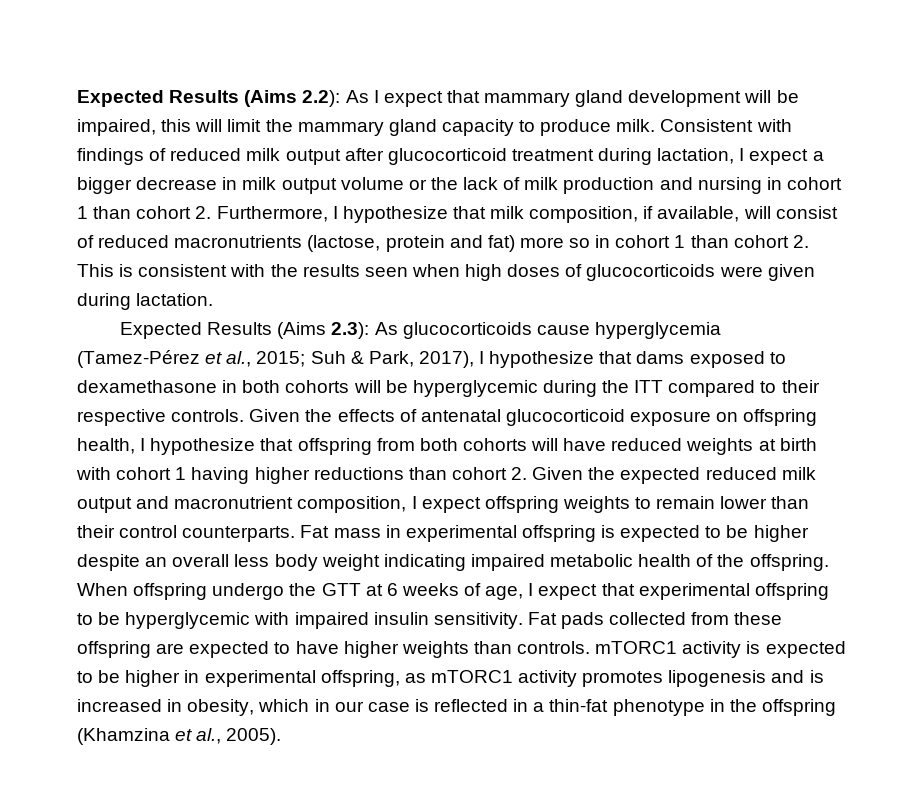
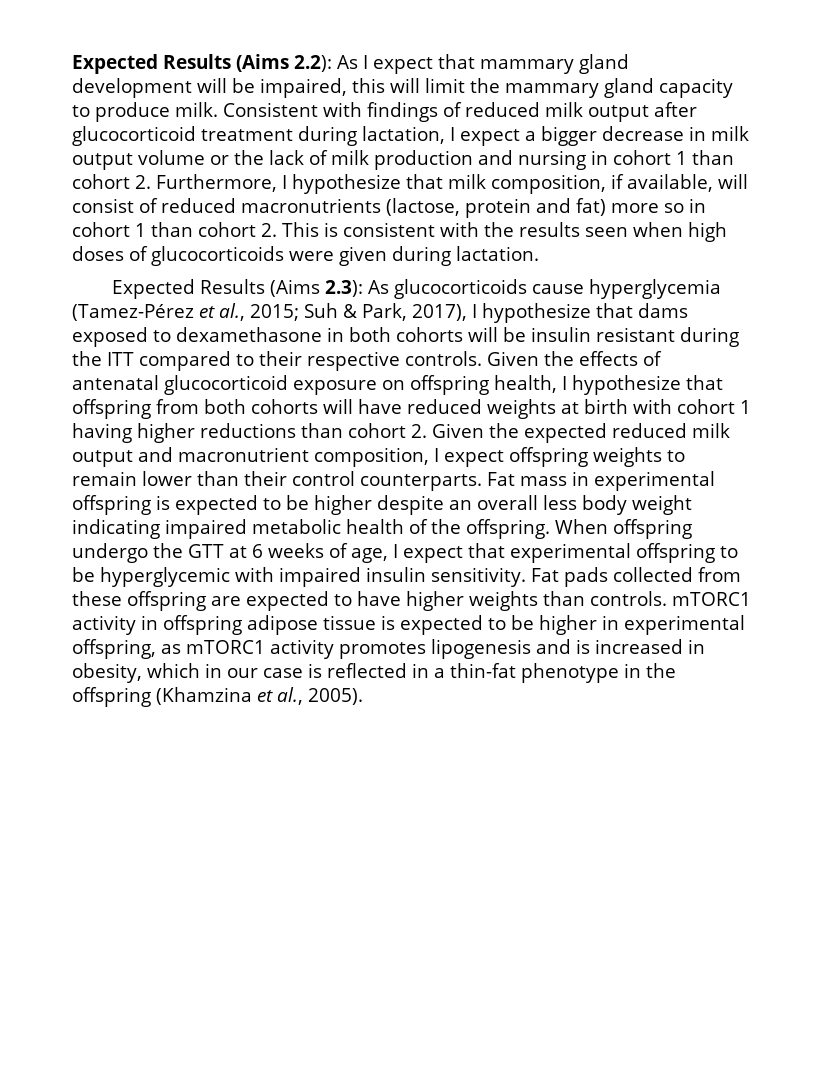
- Expected Results (Aims 2.3): As glucocorticoids cause hyperglycemia (Tamez-Pérez et al., 2015; Suh & Park, 2017), I hypothesize that dams exposed to dexamethasone in both cohorts will be hyperglycemic during the ITT compared to their respective controls.
+ Expected Results (Aims 2.3): As glucocorticoids cause hyperglycemia (Tamez-Pérez et al., 2015; Suh & Park, 2017), I hypothesize that dams exposed to dexamethasone in both cohorts will be insulin resistant during the ITT compared to their respective controls.
- Fat pads collected from these offspring are expected to have higher weights than controls. mTORC1 activity is expected to be higher in experimental offspring, as mTORC1 activity promotes lipogenesis and is increased in obesity, which in our case is reflected in a thin-fat phenotype in the offspring (Khamzina et al., 2005).
+ Fat pads collected from these offspring are expected to have higher weights than controls. mTORC1 activity in offspring adipose tissue is expected to be higher in experimental offspring, as mTORC1 activity promotes lipogenesis and is increased in obesity, which in our case is reflected in a thin-fat phenotype in the offspring (Khamzina et al., 2005).

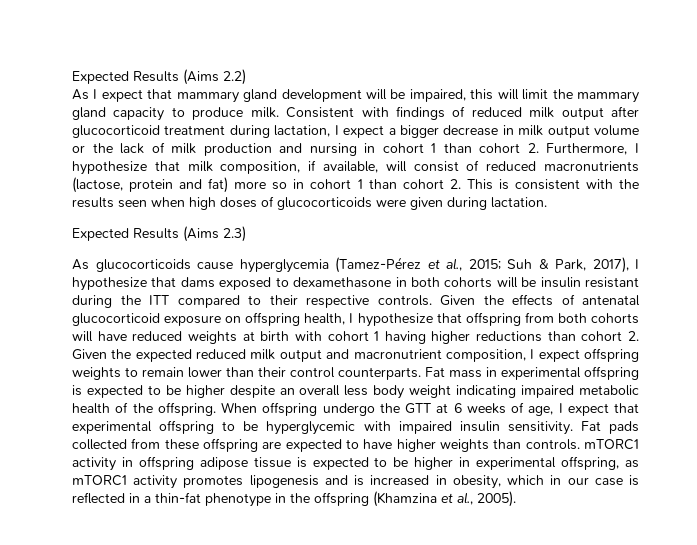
- Expected Results (Aims 2.2): As I expect that mammary gland development will be impaired, this will limit the mammary gland capacity to produce milk.
+ Expected Results (Aims 2.2)
+ As I expect that mammary gland development will be impaired, this will limit the mammary gland capacity to produce milk.
- Expected Results (Aims 2.3): As glucocorticoids cause hyperglycemia (Tamez-Pérez et al., 2015; Suh & Park, 2017), I hypothesize that dams exposed to dexamethasone in both cohorts will be insulin resistant during the ITT compared to their respective controls.
+ Expected Results (Aims 2.3)
+ As glucocorticoids cause hyperglycemia (Tamez-Pérez et al., 2015; Suh & Park, 2017), I hypothesize that dams exposed to dexamethasone in both cohorts will be insulin resistant during the ITT compared to their respective controls.

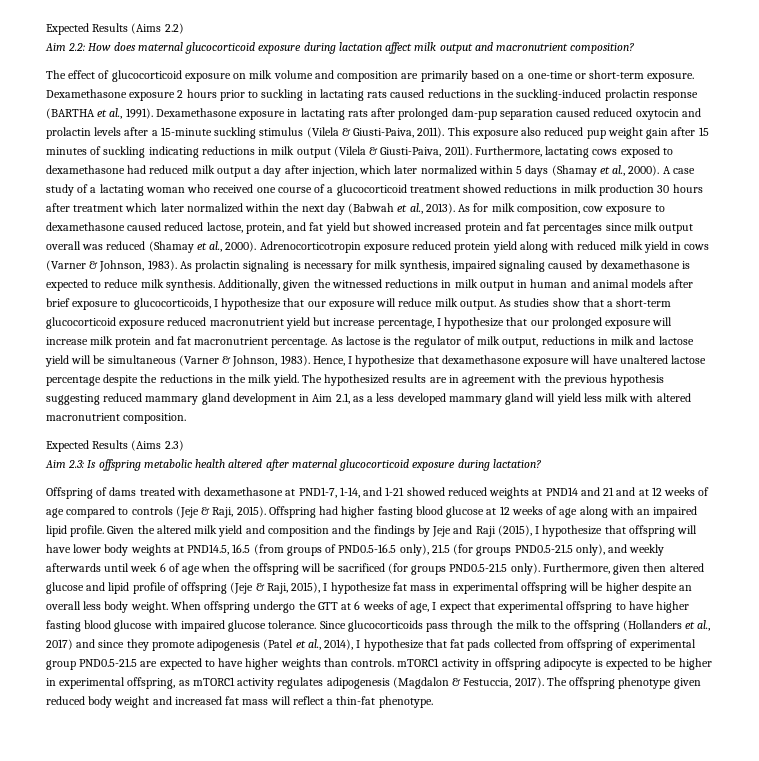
- As I expect that mammary gland development will be impaired, this will limit the mammary gland capacity to produce milk. Consistent with findings of reduced milk output after glucocorticoid treatment during lactation, I expect a bigger decrease in milk output volume or the lack of milk production and nursing in cohort 1 than cohort 2. Furthermore, I hypothesize that milk composition, if available, will consist of reduced macronutrients (lactose, protein and fat) more so in cohort 1 than cohort 2. This is consistent with the results seen when high doses of glucocorticoids were given during lactation.
+ Aim 2.2: How does maternal glucocorticoid exposure during lactation affect milk output and macronutrient composition?
+ The effect of glucocorticoid exposure on milk volume and composition are primarily based on a one-time or short-term exposure. Dexamethasone exposure 2 hours prior to suckling in lactating rats caused reductions in the suckling-induced prolactin response (BARTHA et al., 1991). Dexamethasone exposure in lactating rats after prolonged dam-pup separation caused reduced oxytocin and prolactin levels after a 15-minute suckling stimulus (Vilela & Giusti-Paiva, 2011). This exposure also reduced pup weight gain after 15 minutes of suckling indicating reductions in milk output (Vilela & Giusti-Paiva, 2011). Furthermore, lactating cows exposed to dexamethasone had reduced milk output a day after injection, which later normalized within 5 days (Shamay et al., 2000). A case study of a lactating woman who received one course of a glucocorticoid treatment showed reductions in milk production 30 hours after treatment which later normalized within the next day (Babwah et al., 2013). As for milk composition, cow exposure to dexamethasone caused reduced lactose, protein, and fat yield but showed increased protein and fat percentages since milk output overall was reduced (Shamay et al., 2000). Adrenocorticotropin exposure reduced protein yield along with reduced milk yield in cows (Varner & Johnson, 1983). As prolactin signaling is necessary for milk synthesis, impaired signaling caused by dexamethasone is expected to reduce milk synthesis. Additionally, given the witnessed reductions in milk output in human and animal models after brief exposure to glucocorticoids, I hypothesize that our exposure will reduce milk output. As studies show that a short-term glucocorticoid exposure reduced macronutrient yield but increase percentage, I hypothesize that our prolonged exposure will increase milk protein and fat macronutrient percentage. As lactose is the regulator of milk output, reductions in milk and lactose yield will be simultaneous (Varner & Johnson, 1983). Hence, I hypothesize that dexamethasone exposure will have unaltered lactose percentage despite the reductions in the milk yield. The hypothesized results are in agreement with the previous hypothesis suggesting reduced mammary gland development in Aim 2.1, as a less developed mammary gland will yield less milk with altered macronutrient composition.
  Expected Results (Aims 2.3)
- As glucocorticoids cause hyperglycemia (Tamez-Pérez et al., 2015; Suh & Park, 2017), I hypothesize that dams exposed to dexamethasone in both cohorts will be insulin resistant during the ITT compared to their respective controls. Given the effects of antenatal glucocorticoid exposure on offspring health, I hypothesize that offspring from both cohorts will have reduced weights at birth with cohort 1 having higher reductions than cohort 2. Given the expected reduced milk output and macronutrient composition, I expect offspring weights to remain lower than their control counterparts. Fat mass in experimental offspring is expected to be higher despite an overall less body weight indicating impaired metabolic health of the offspring.
+ Aim 2.3: Is offspring metabolic health altered after maternal glucocorticoid exposure during lactation?
+ Offspring of dams treated with dexamethasone at PND1-7, 1-14, and 1-21 showed reduced weights at PND14 and 21 and at 12 weeks of age compared to controls (Jeje & Raji, 2015). Offspring had higher fasting blood glucose at 12 weeks of age along with an impaired lipid profile. Given the altered milk yield and composition and the findings by Jeje and Raji (2015), I hypothesize that offspring will have lower body weights at PND14.5, 16.5 (from groups of PND0.5-16.5 only), 21.5 (for groups PND0.5-21.5 only), and weekly afterwards until week 6 of age when the offspring will be sacrificed (for groups PND0.5-21.5 only). Furthermore, given then altered glucose and lipid profile of offspring (Jeje & Raji, 2015), I hypothesize fat mass in experimental offspring will be higher despite an overall less body weight.
- When offspring undergo the GTT at 6 weeks of age, I expect that experimental offspring to be hyperglycemic with impaired insulin sensitivity. Fat pads collected from these offspring are expected to have higher weights than controls. mTORC1 activity in offspring adipose tissue is expected to be higher in experimental offspring, as mTORC1 activity promotes lipogenesis and is increased in obesity, which in our case is reflected in a thin-fat phenotype in the offspring (Khamzina et al., 2005).
+ When offspring undergo the GTT at 6 weeks of age, I expect that experimental offspring to have higher fasting blood glucose with impaired glucose tolerance. Since glucocorticoids pass through the milk to the offspring (Hollanders et al., 2017) and since they promote adipogenesis (Patel et al., 2014), I hypothesize that fat pads collected from offspring of experimental group PND0.5-21.5 are expected to have higher weights than controls. mTORC1 activity in offspring adipocyte is expected to be higher in experimental offspring, as mTORC1 activity regulates adipogenesis (Magdalon & Festuccia, 2017). The offspring phenotype given reduced body weight and increased fat mass will reflect a thin-fat phenotype.

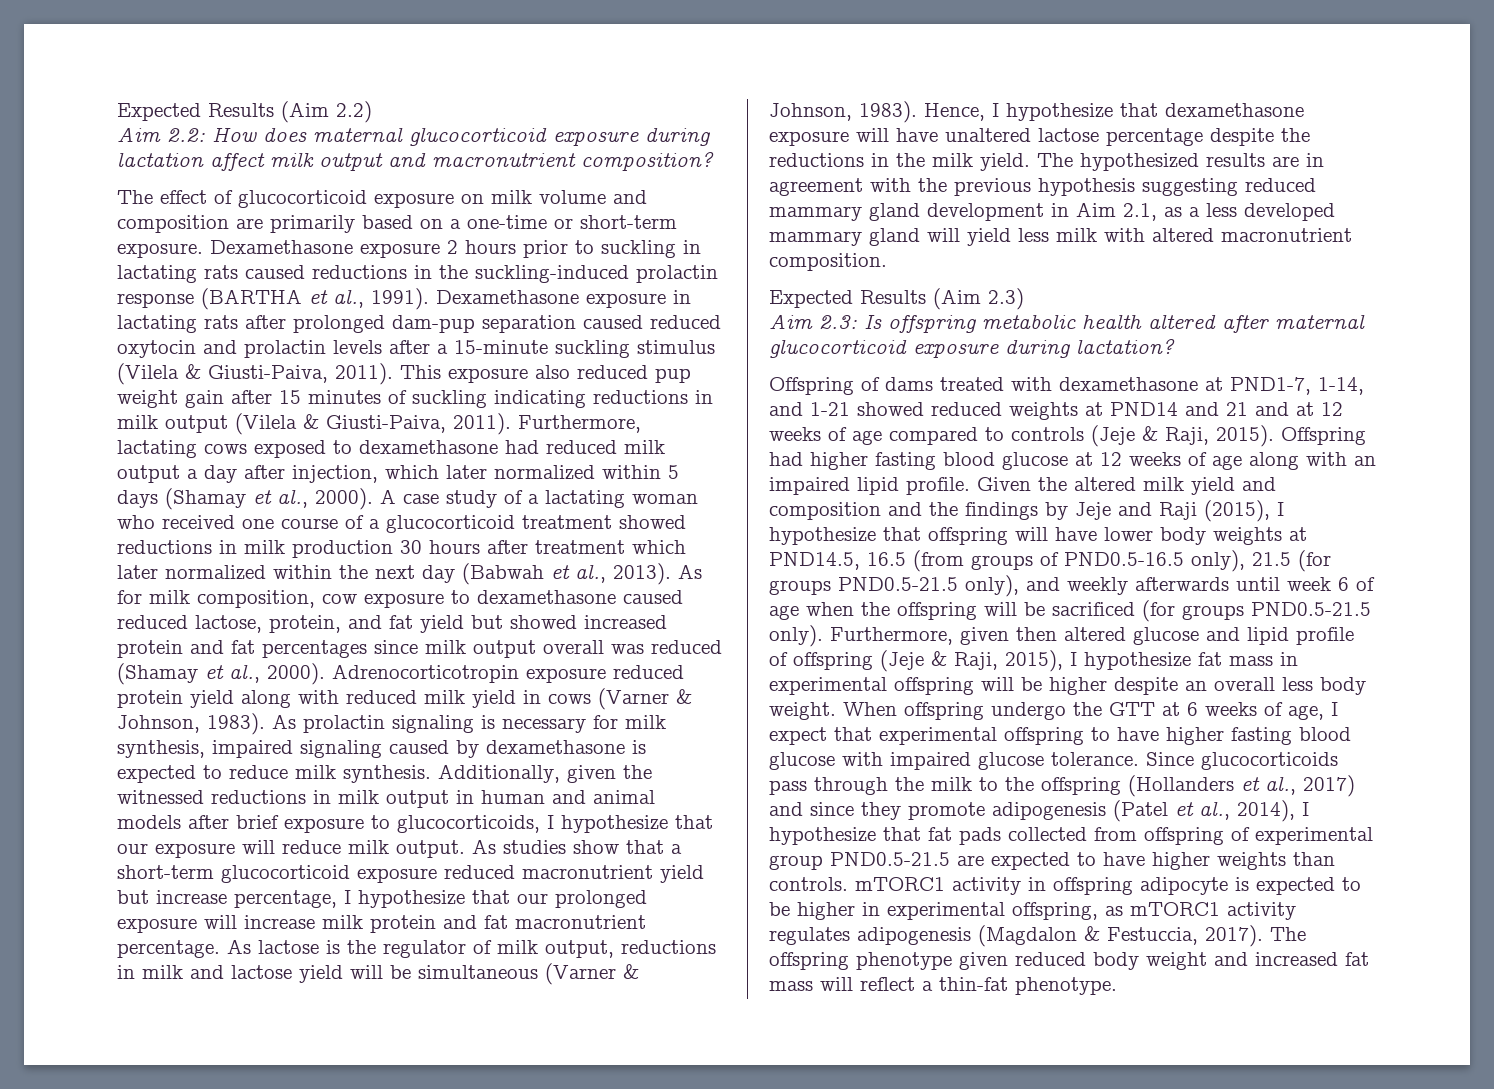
- Expected Results (Aims 2.2)
+ Expected Results (Aim 2.2)
- Expected Results (Aims 2.3)
+ Expected Results (Aim 2.3)

